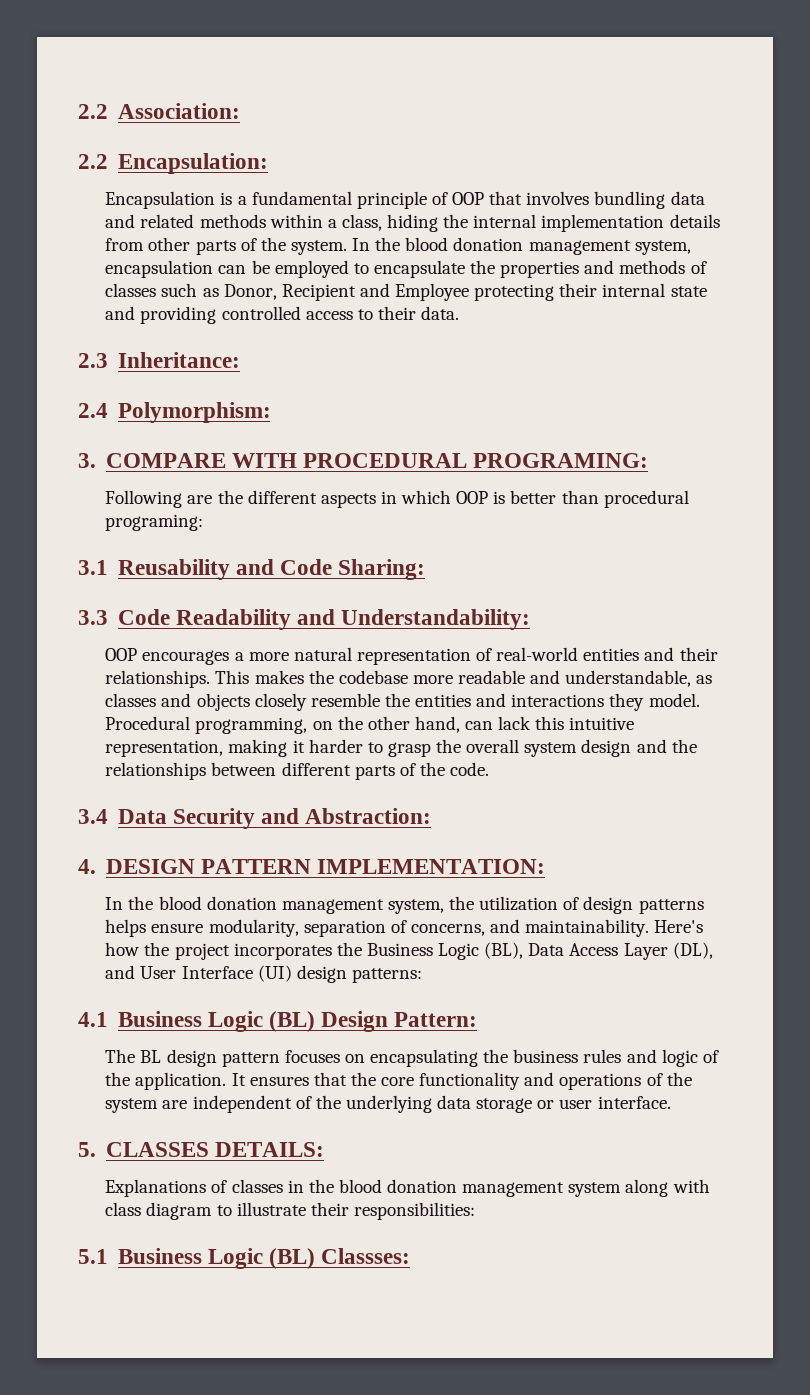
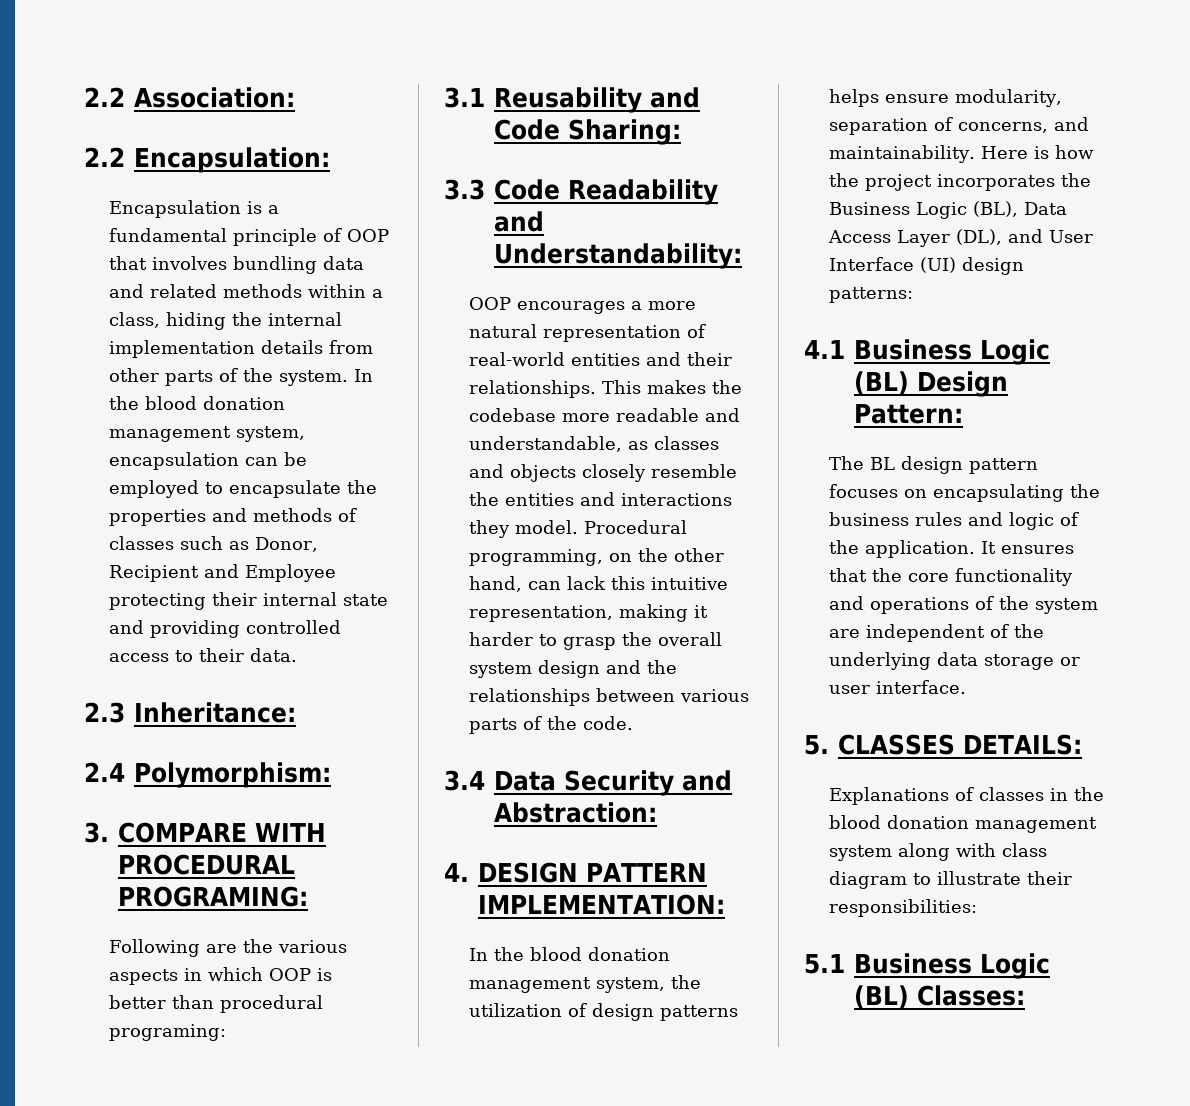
- Following are the different aspects in which OOP is better than procedural programing:
+ Following are the various aspects in which OOP is better than procedural programing:
- Procedural programming, on the other hand, can lack this intuitive representation, making it harder to grasp the overall system design and the relationships between different parts of the code.
+ Procedural programming, on the other hand, can lack this intuitive representation, making it harder to grasp the overall system design and the relationships between various parts of the code.
- Here's how the project incorporates the Business Logic (BL), Data Access Layer (DL), and User Interface (UI) design patterns:
+ Here is how the project incorporates the Business Logic (BL), Data Access Layer (DL), and User Interface (UI) design patterns:
- 5.1 Business Logic (BL) Classses:
+ 5.1 Business Logic (BL) Classes:

